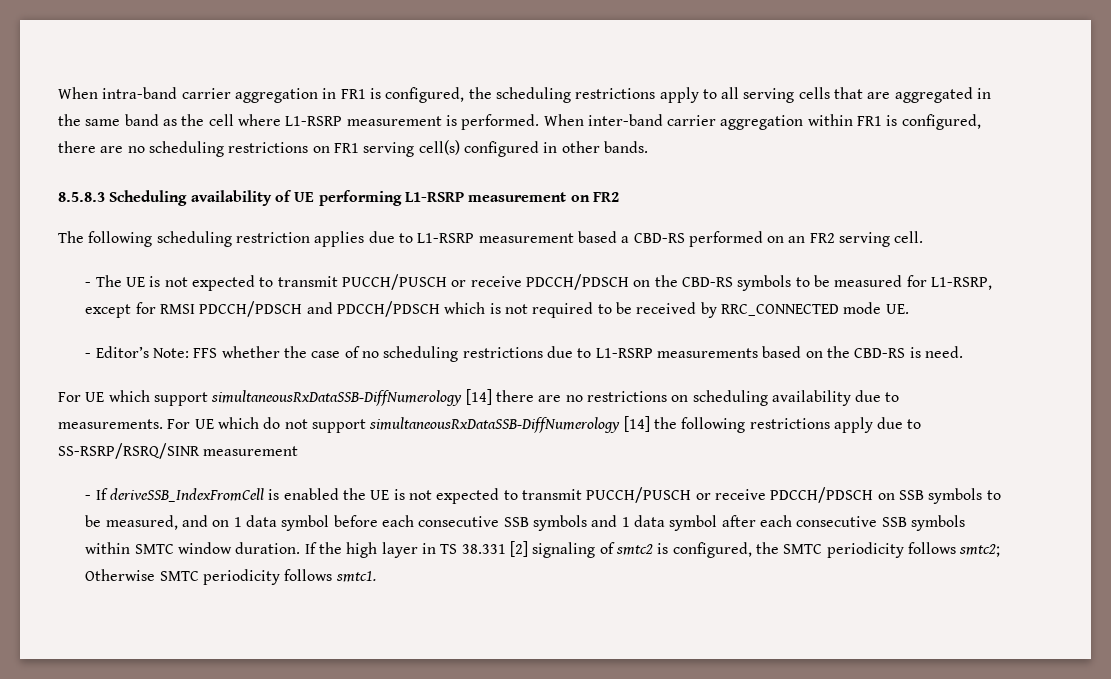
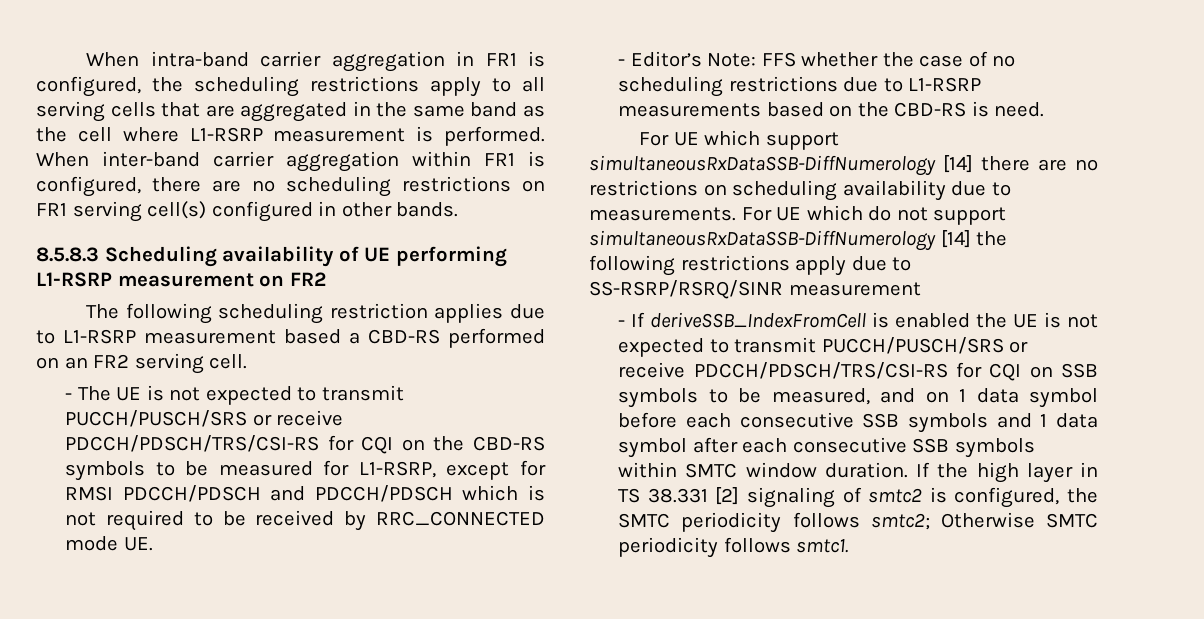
- - The UE is not expected to transmit PUCCH/PUSCH or receive PDCCH/PDSCH on the CBD-RS symbols to be measured for L1-RSRP, except for RMSI PDCCH/PDSCH and PDCCH/PDSCH which is not required to be received by RRC_CONNECTED mode UE.
+ - The UE is not expected to transmit PUCCH/PUSCH/SRS or receive PDCCH/PDSCH/TRS/CSI-RS for CQI on the CBD-RS symbols to be measured for L1-RSRP, except for RMSI PDCCH/PDSCH and PDCCH/PDSCH which is not required to be received by RRC_CONNECTED mode UE.
- - If deriveSSB_IndexFromCell is enabled the UE is not expected to transmit PUCCH/PUSCH or receive PDCCH/PDSCH on SSB symbols to be measured, and on 1 data symbol before each consecutive SSB symbols and 1 data symbol after each consecutive SSB symbols within SMTC window duration.
+ - If deriveSSB_IndexFromCell is enabled the UE is not expected to transmit PUCCH/PUSCH/SRS or receive PDCCH/PDSCH/TRS/CSI-RS for CQI on SSB symbols to be measured, and on 1 data symbol before each consecutive SSB symbols and 1 data symbol after each consecutive SSB symbols within SMTC window duration.

